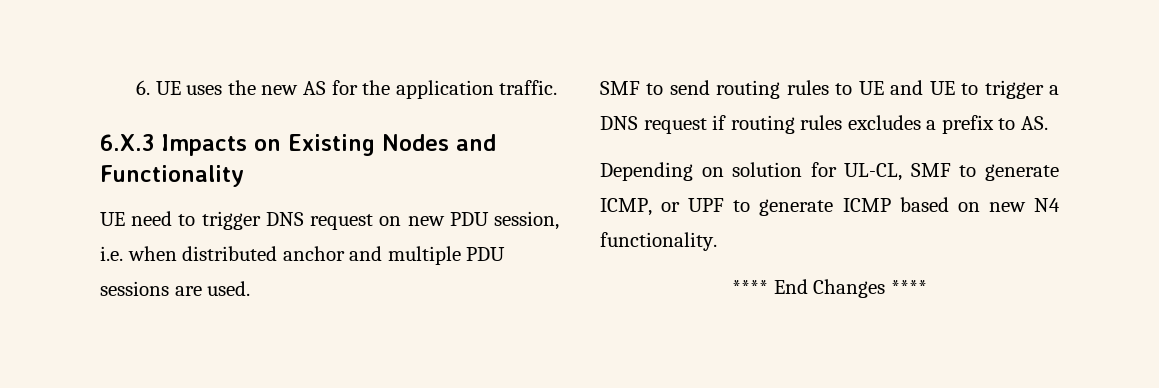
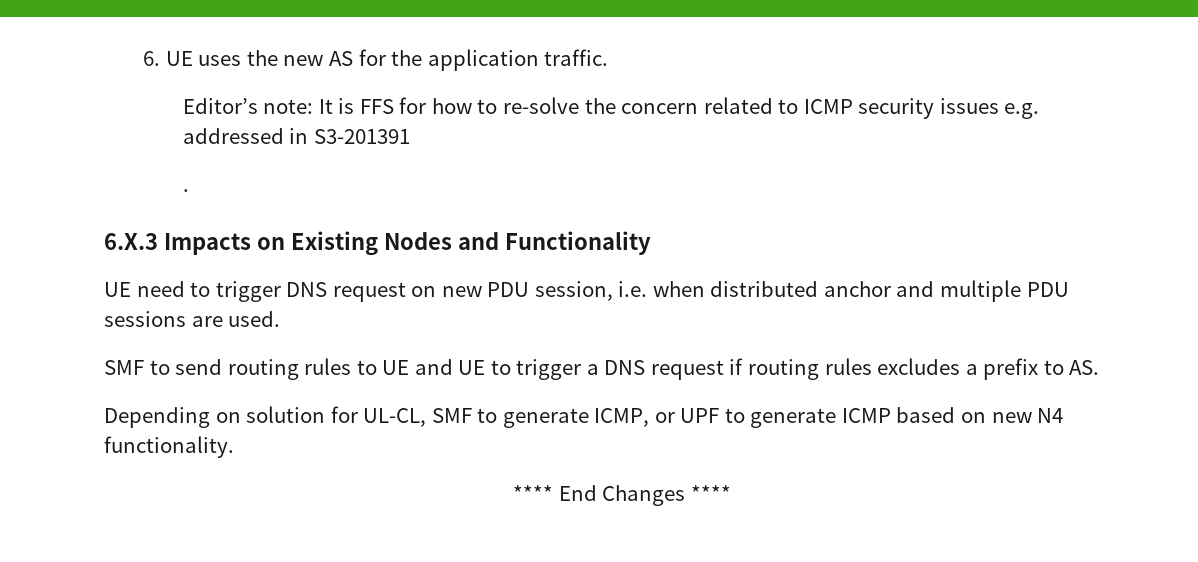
+ Editor’s note: It is FFS for how to re-solve the concern related to ICMP security issues e.g. addressed in S3-201391
+ .

